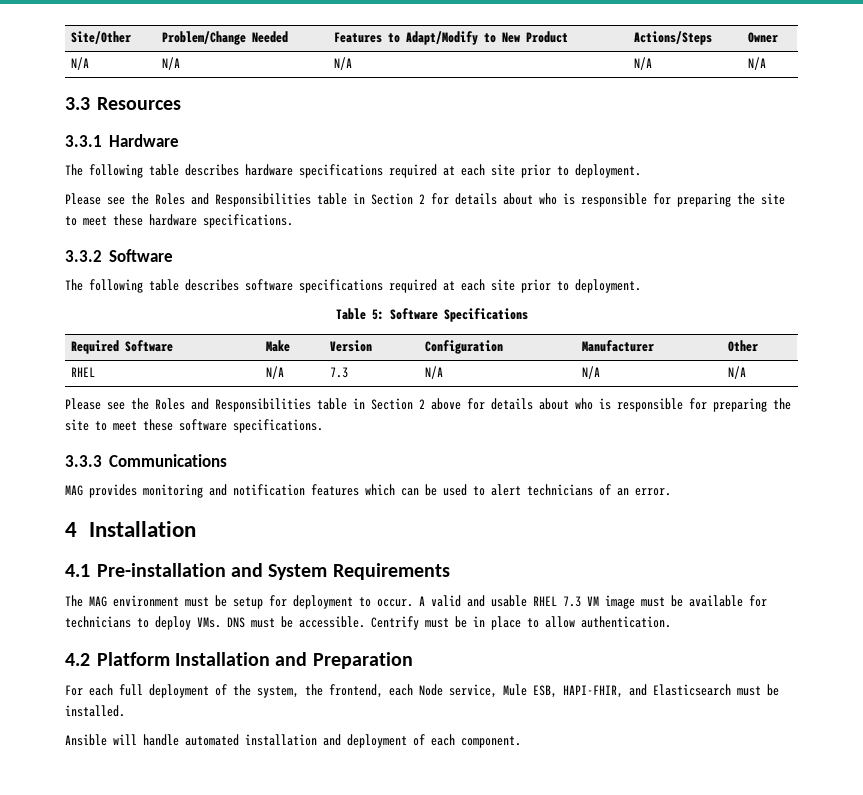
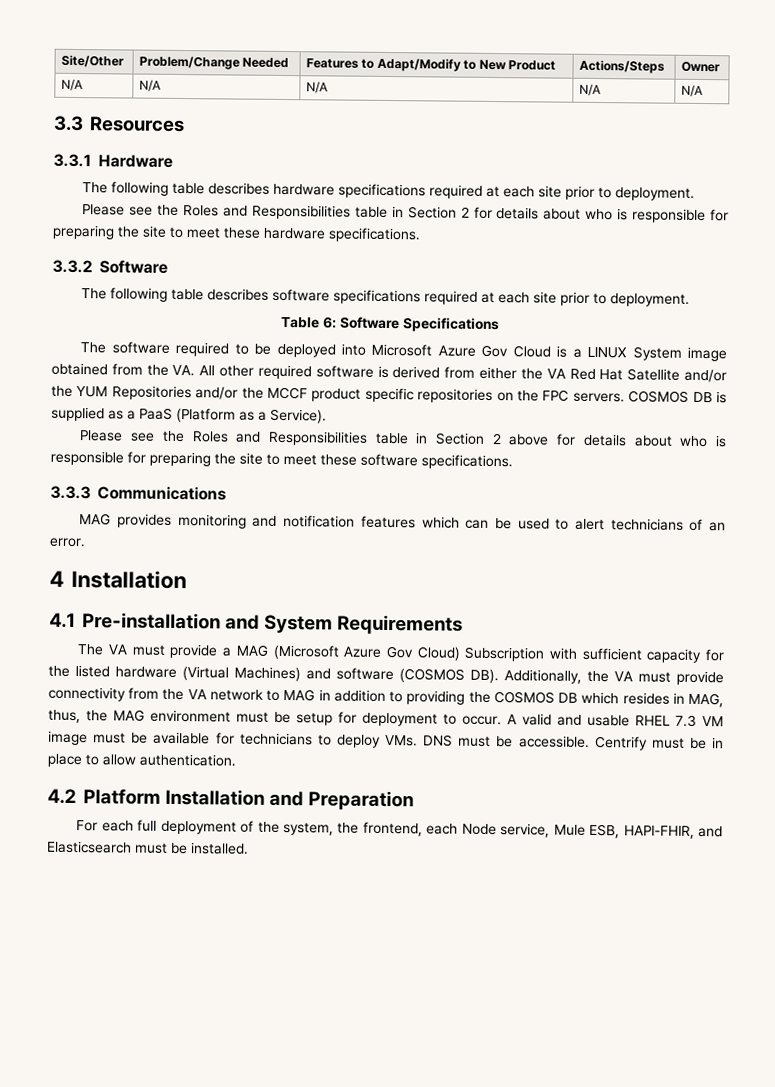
- Table 5: Software Specifications
+ Table 6: Software Specifications
- Required Software | Make | Version | Configuration | Manufacturer | Other
- RHEL | N/A | 7.3 | N/A | N/A | N/A
+ The software required to be deployed into Microsoft Azure Gov Cloud is a LINUX System image obtained from the VA. All other required software is derived from either the VA Red Hat Satellite and/or the YUM Repositories and/or the MCCF product specific repositories on the FPC servers. COSMOS DB is supplied as a PaaS (Platform as a Service).
- The MAG environment must be setup for deployment to occur.
+ The VA must provide a MAG (Microsoft Azure Gov Cloud) Subscription with sufficient capacity for the listed hardware (Virtual Machines) and software (COSMOS DB). Additionally, the VA must provide connectivity from the VA network to MAG in addition to providing the COSMOS DB which resides in MAG, thus, the MAG environment must be setup for deployment to occur.
- Ansible will handle automated installation and deployment of each component.

